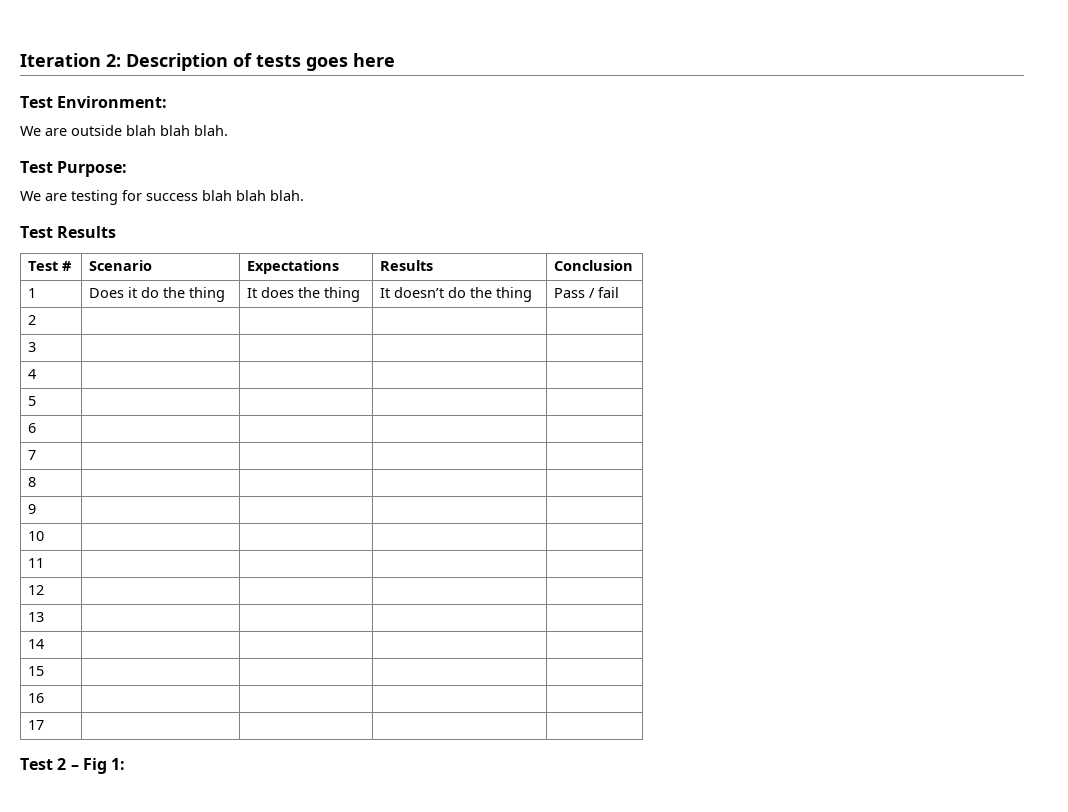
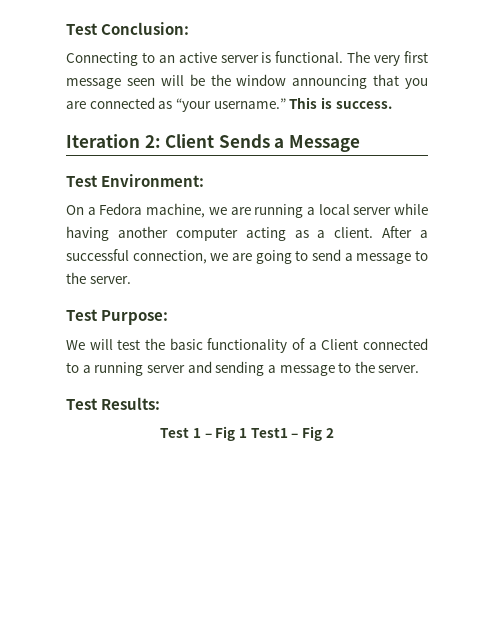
- Iteration 2: Description of tests goes here
+ Test Conclusion:
+ Connecting to an active server is functional. The very first message seen will be the window announcing that you are connected as “your username.” This is success.
+ Iteration 2: Client Sends a Message
  Test Environment:
- We are outside blah blah blah.
+ On a Fedora machine, we are running a local server while having another computer acting as a client. After a successful connection, we are going to send a message to the server.
  Test Purpose:
- We are testing for success blah blah blah.
- Test Results
- Test # | Scenario | Expectations | Results | Conclusion
- 1 | Does it do the thing | It does the thing | It doesn’t do the thing | Pass / fail
- 2 | | | |
- 3 | | | |
- 4 | | | |
- 5 | | | |
- 6 | | | |
- 7 | | | |
- 8 | | | |
- 9 | | | |
- 10 | | | |
- 11 | | | |
- 12 | | | |
- 13 | | | |
- 14 | | | |
- 15 | | | |
- 16 | | | |
- 17 | | | |
- Test 2 – Fig 1:
+ We will test the basic functionality of a Client connected to a running server and sending a message to the server.
+ Test Results:
+ Test 1 – Fig 1 Test1 – Fig 2

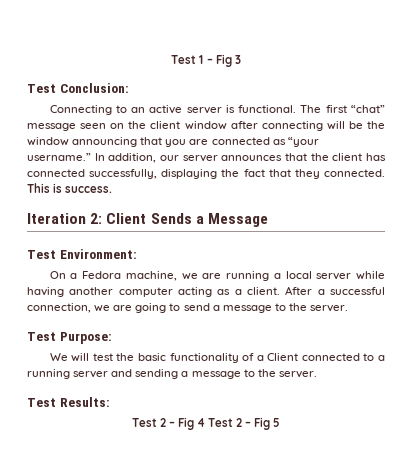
+ Test 1 – Fig 3
- The very first message seen will be the window announcing that you are connected as “your username.”
+ The first “chat” message seen on the client window after connecting will be the window announcing that you are connected as “your username.”
+ In addition, our server announces that the client has connected successfully, displaying the fact that they connected.
- Test 1 – Fig 1 Test1 – Fig 2
+ Test 2 – Fig 4 Test 2 – Fig 5

